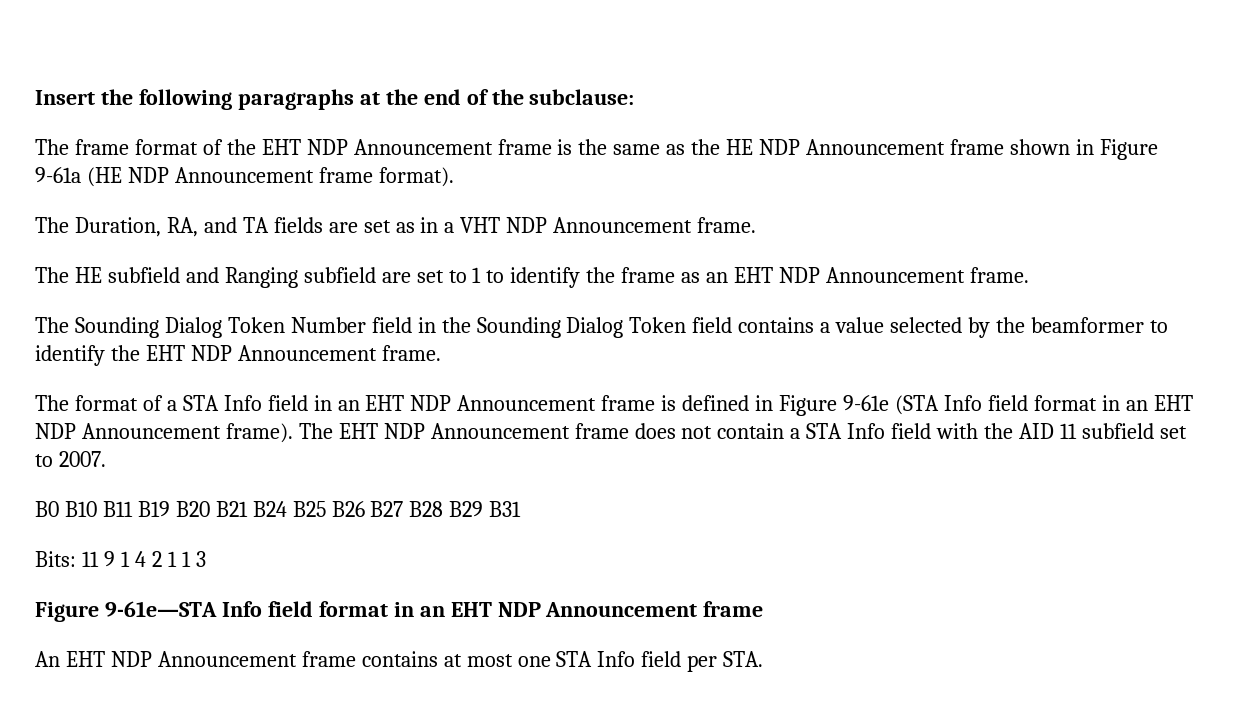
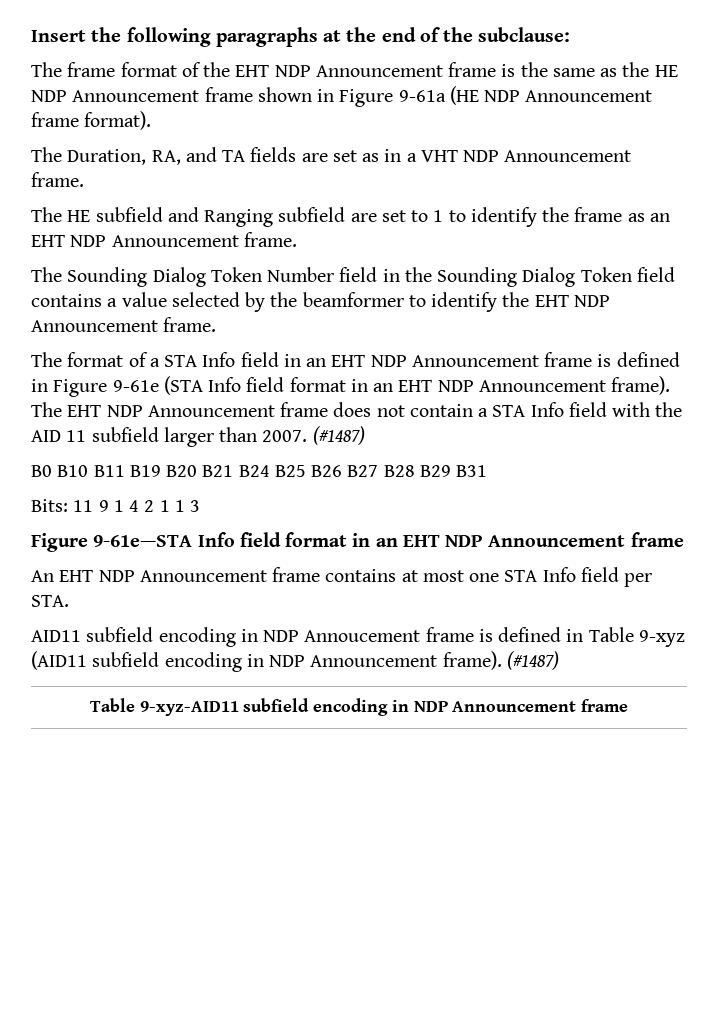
- The EHT NDP Announcement frame does not contain a STA Info field with the AID 11 subfield set to 2007.
+ The EHT NDP Announcement frame does not contain a STA Info field with the AID 11 subfield larger than 2007. (#1487)
+ AID11 subfield encoding in NDP Annoucement frame is defined in Table 9-xyz (AID11 subfield encoding in NDP Announcement frame). (#1487)
+ Table 9-xyz-AID11 subfield encoding in NDP Announcement frame

